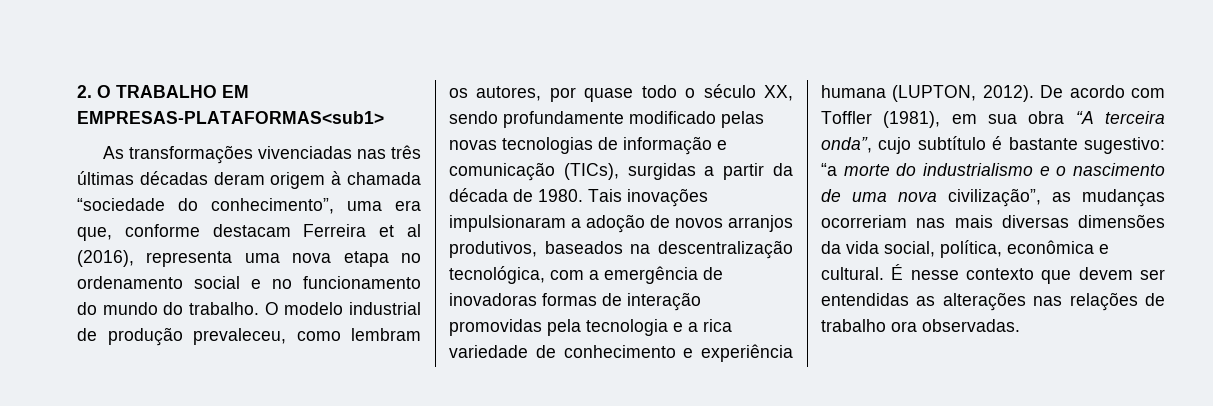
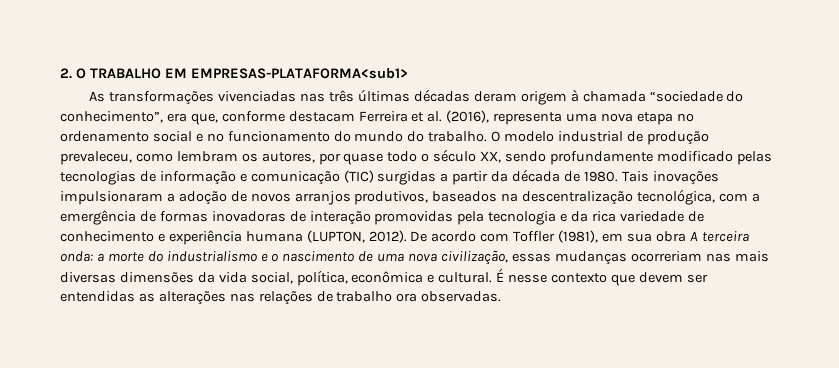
- 2. O TRABALHO EM EMPRESAS-PLATAFORMAS<sub1>
+ 2. O TRABALHO EM EMPRESAS-PLATAFORMA<sub1>
- As transformações vivenciadas nas três últimas décadas deram origem à chamada “sociedade do conhecimento”, uma era que, conforme destacam Ferreira et al (2016), representa uma nova etapa no ordenamento social e no funcionamento do mundo do trabalho.
+ As transformações vivenciadas nas três últimas décadas deram origem à chamada “sociedade do conhecimento”, era que, conforme destacam Ferreira et al. (2016), representa uma nova etapa no ordenamento social e no funcionamento do mundo do trabalho.
- O modelo industrial de produção prevaleceu, como lembram os autores, por quase todo o século XX, sendo profundamente modificado pelas novas tecnologias de informação e comunicação (TICs), surgidas a partir da década de 1980.
+ O modelo industrial de produção prevaleceu, como lembram os autores, por quase todo o século XX, sendo profundamente modificado pelas tecnologias de informação e comunicação (TIC) surgidas a partir da década de 1980.
- Tais inovações impulsionaram a adoção de novos arranjos produtivos, baseados na descentralização tecnológica, com a emergência de inovadoras formas de interação promovidas pela tecnologia e a rica variedade de conhecimento e experiência humana (LUPTON, 2012).
+ Tais inovações impulsionaram a adoção de novos arranjos produtivos, baseados na descentralização tecnológica, com a emergência de formas inovadoras de interação promovidas pela tecnologia e da rica variedade de conhecimento e experiência humana (LUPTON, 2012).
- De acordo com Toffler (1981), em sua obra “A terceira onda”, cujo subtítulo é bastante sugestivo: “a morte do industrialismo e o nascimento de uma nova civilização”, as mudanças ocorreriam nas mais diversas dimensões da vida social, política, econômica e cultural.
+ De acordo com Toffler (1981), em sua obra A terceira onda: a morte do industrialismo e o nascimento de uma nova civilização, essas mudanças ocorreriam nas mais diversas dimensões da vida social, política, econômica e cultural.

